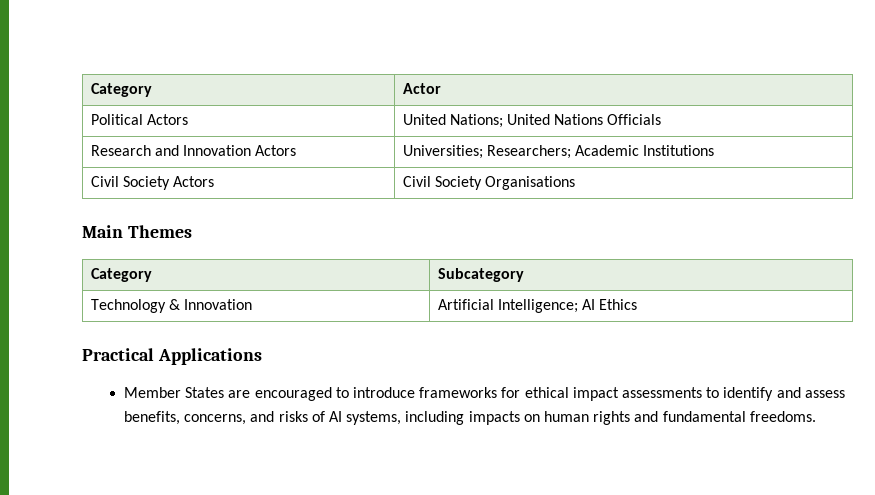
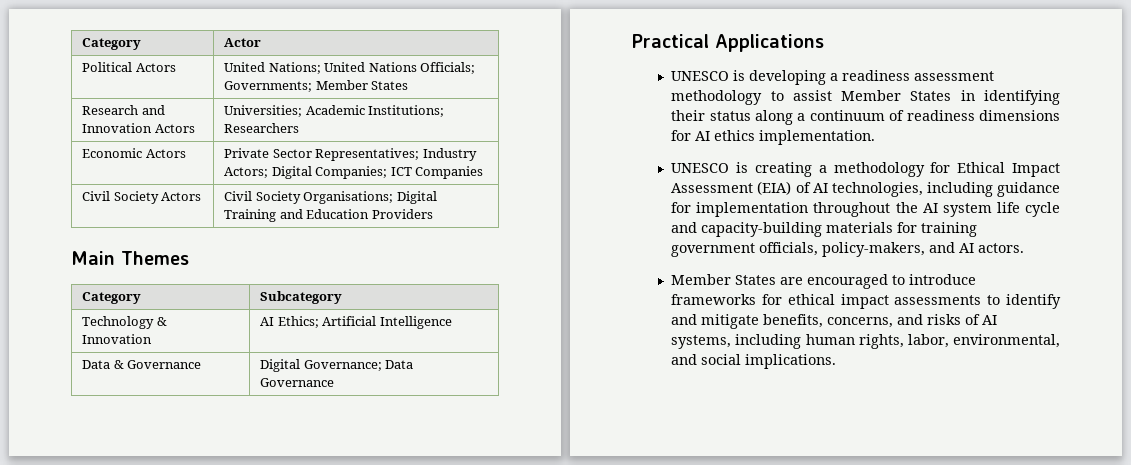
- Political Actors | United Nations; United Nations Officials
+ Political Actors | United Nations; United Nations Officials; Governments; Member States
- Research and Innovation Actors | Universities; Researchers; Academic Institutions
+ Research and Innovation Actors | Universities; Academic Institutions; Researchers
+ Economic Actors | Private Sector Representatives; Industry Actors; Digital Companies; ICT Companies
- Civil Society Actors | Civil Society Organisations
+ Civil Society Actors | Civil Society Organisations; Digital Training and Education Providers
- Technology & Innovation | Artificial Intelligence; AI Ethics
+ Technology & Innovation | AI Ethics; Artificial Intelligence
+ Data & Governance | Digital Governance; Data Governance
  Practical Applications
+ UNESCO is developing a readiness assessment methodology to assist Member States in identifying their status along a continuum of readiness dimensions for AI ethics implementation.
+ UNESCO is creating a methodology for Ethical Impact Assessment (EIA) of AI technologies, including guidance for implementation throughout the AI system life cycle and capacity-building materials for training government officials, policy-makers, and AI actors.
- Member States are encouraged to introduce frameworks for ethical impact assessments to identify and assess benefits, concerns, and risks of AI systems, including impacts on human rights and fundamental freedoms.
+ Member States are encouraged to introduce frameworks for ethical impact assessments to identify and mitigate benefits, concerns, and risks of AI systems, including human rights, labor, environmental, and social implications.

